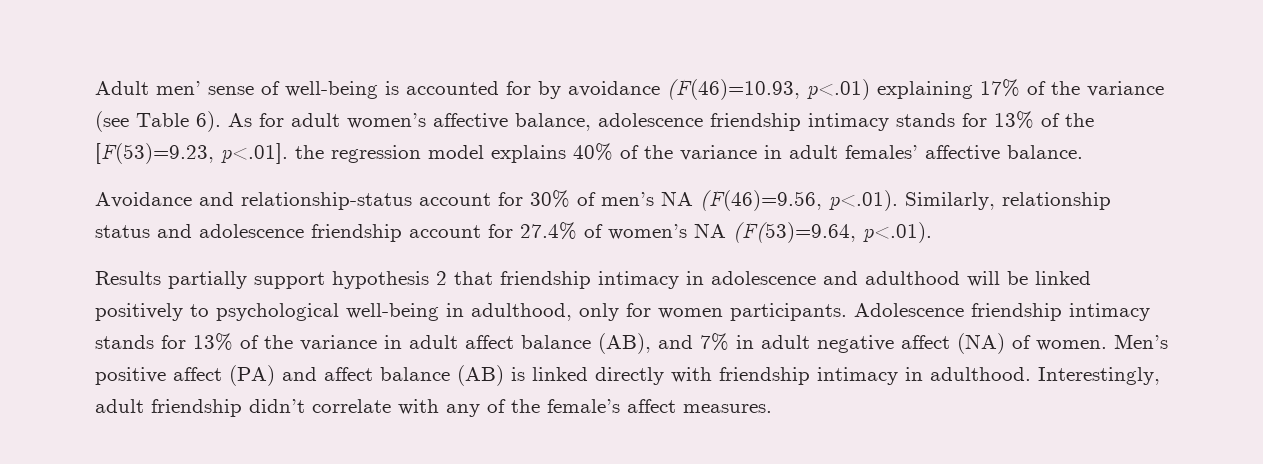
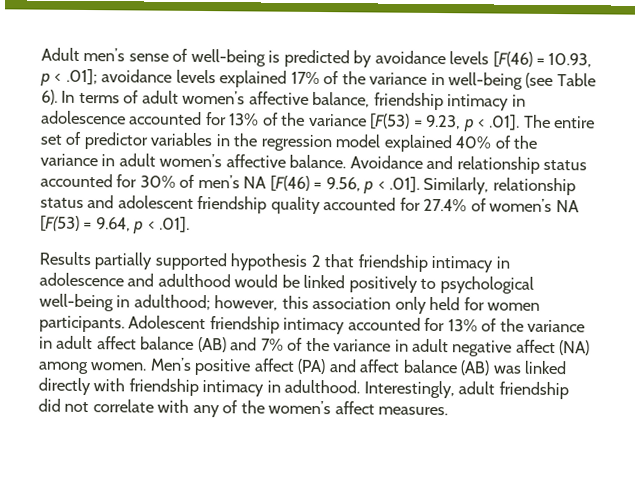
- Adult men’ sense of well-being is accounted for by avoidance (F(46)=10.93, p<.01) explaining 17% of the variance (see Table 6).
+ Adult men’s sense of well-being is predicted by avoidance levels [F(46) = 10.93, p < .01]; avoidance levels explained 17% of the variance in well-being (see Table 6).
- As for adult women’s affective balance, adolescence friendship intimacy stands for 13% of the [F(53)=9.23, p<.01]. the regression model explains 40% of the variance in adult females’ affective balance.
- Avoidance and relationship-status account for 30% of men’s NA (F(46)=9.56, p<.01). Similarly, relationship status and adolescence friendship account for 27.4% of women’s NA (F(53)=9.64, p<.01).
+ In terms of adult women’s affective balance, friendship intimacy in adolescence accounted for 13% of the variance [F(53) = 9.23, p < .01]. The entire set of predictor variables in the regression model explained 40% of the variance in adult women’s affective balance. Avoidance and relationship status accounted for 30% of men’s NA [F(46) = 9.56, p < .01]. Similarly, relationship status and adolescent friendship quality accounted for 27.4% of women’s NA [F(53) = 9.64, p < .01].
- Results partially support hypothesis 2 that friendship intimacy in adolescence and adulthood will be linked positively to psychological well-being in adulthood, only for women participants.
+ Results partially supported hypothesis 2 that friendship intimacy in adolescence and adulthood would be linked positively to psychological well-being in adulthood; however, this association only held for women participants.
- Adolescence friendship intimacy stands for 13% of the variance in adult affect balance (AB), and 7% in adult negative affect (NA) of women.
+ Adolescent friendship intimacy accounted for 13% of the variance in adult affect balance (AB) and 7% of the variance in adult negative affect (NA) among women.
- Men’s positive affect (PA) and affect balance (AB) is linked directly with friendship intimacy in adulthood.
+ Men’s positive affect (PA) and affect balance (AB) was linked directly with friendship intimacy in adulthood.
- Interestingly, adult friendship didn’t correlate with any of the female’s affect measures.
+ Interestingly, adult friendship did not correlate with any of the women’s affect measures.

